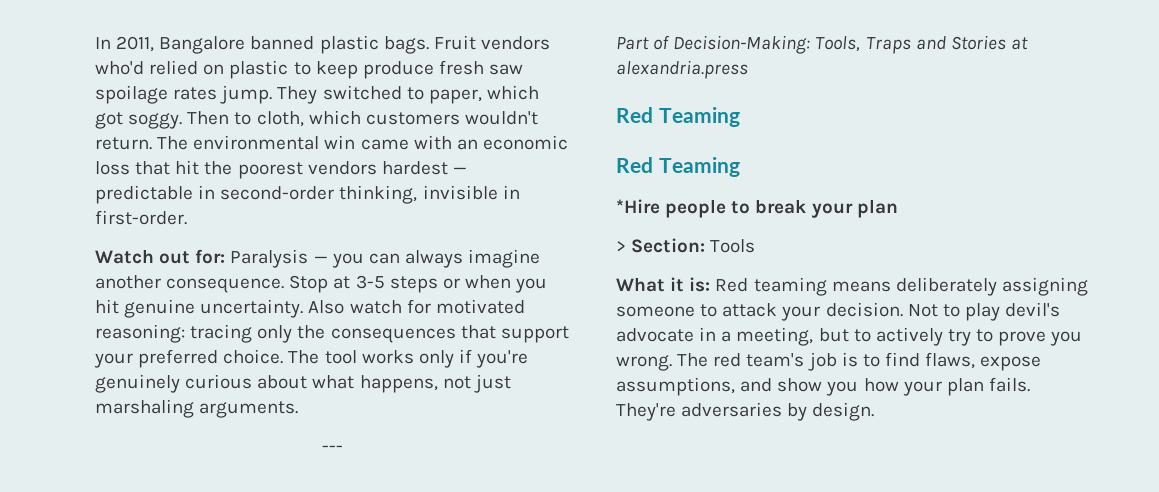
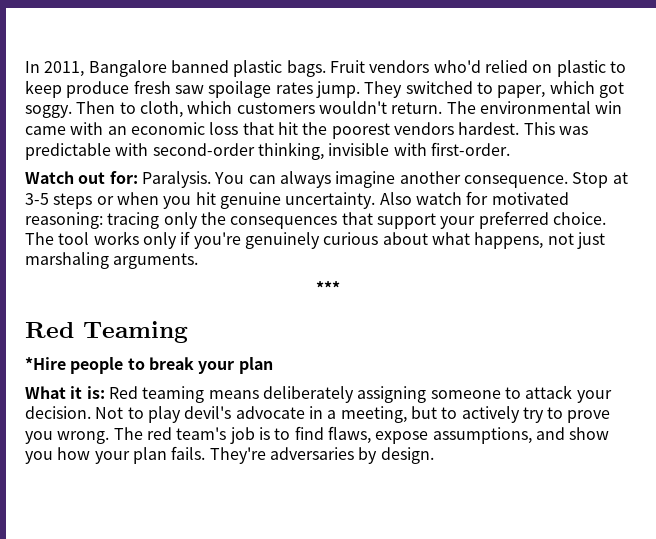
- The environmental win came with an economic loss that hit the poorest vendors hardest — predictable in second-order thinking, invisible in first-order.
+ The environmental win came with an economic loss that hit the poorest vendors hardest. This was predictable with second-order thinking, invisible with first-order.
- Watch out for: Paralysis — you can always imagine another consequence.
+ Watch out for: Paralysis. You can always imagine another consequence.
- ---
- Part of Decision-Making: Tools, Traps and Stories at alexandria.press
- Red Teaming
+ ***
- > Section: Tools

